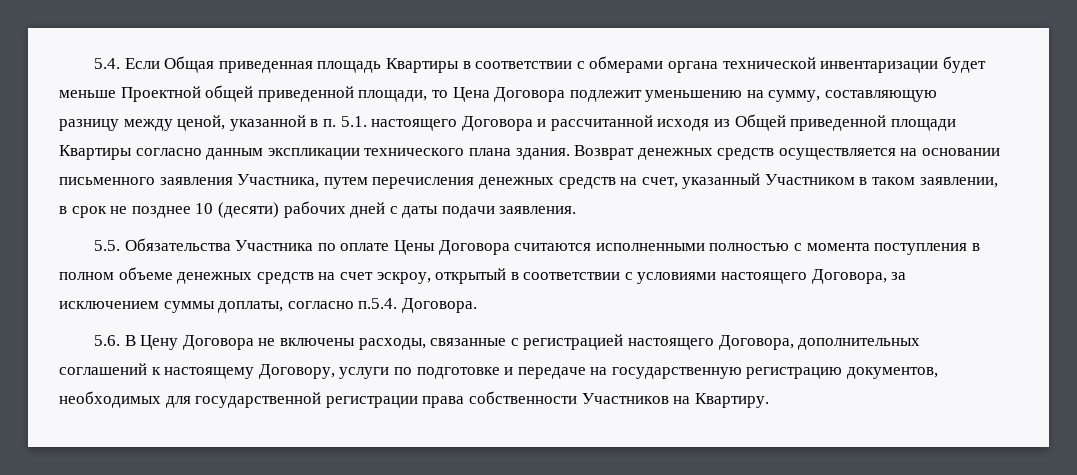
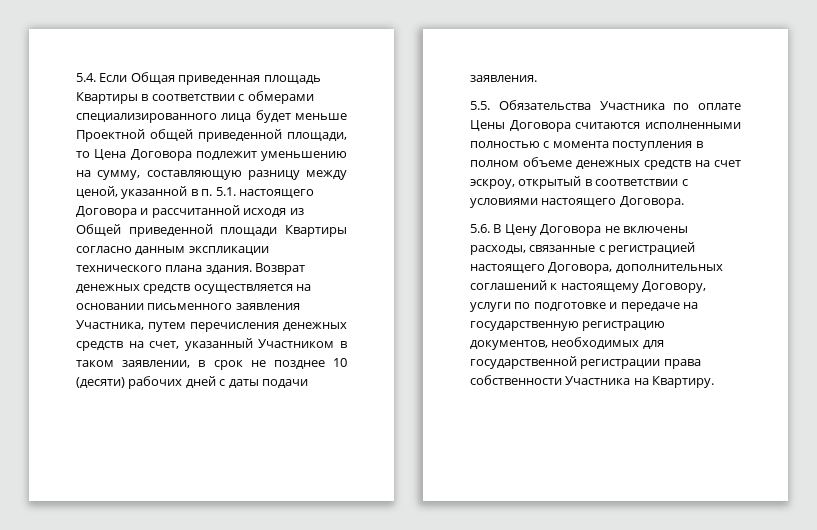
- 5.4. Если Общая приведенная площадь Квартиры в соответствии с обмерами органа технической инвентаризации будет меньше Проектной общей приведенной площади, то Цена Договора подлежит уменьшению на сумму, составляющую разницу между ценой, указанной в п. 5.1. настоящего Договора и рассчитанной исходя из Общей приведенной площади Квартиры согласно данным экспликации технического плана здания.
+ 5.4. Если Общая приведенная площадь Квартиры в соответствии с обмерами специализированного лица будет меньше Проектной общей приведенной площади, то Цена Договора подлежит уменьшению на сумму, составляющую разницу между ценой, указанной в п. 5.1. настоящего Договора и рассчитанной исходя из Общей приведенной площади Квартиры согласно данным экспликации технического плана здания.
- 5.5. Обязательства Участника по оплате Цены Договора считаются исполненными полностью с момента поступления в полном объеме денежных средств на счет эскроу, открытый в соответствии с условиями настоящего Договора, за исключением суммы доплаты, согласно п.5.4. Договора.
+ 5.5. Обязательства Участника по оплате Цены Договора считаются исполненными полностью с момента поступления в полном объеме денежных средств на счет эскроу, открытый в соответствии с условиями настоящего Договора.
- 5.6. В Цену Договора не включены расходы, связанные с регистрацией настоящего Договора, дополнительных соглашений к настоящему Договору, услуги по подготовке и передаче на государственную регистрацию документов, необходимых для государственной регистрации права собственности Участников на Квартиру.
+ 5.6. В Цену Договора не включены расходы, связанные с регистрацией настоящего Договора, дополнительных соглашений к настоящему Договору, услуги по подготовке и передаче на государственную регистрацию документов, необходимых для государственной регистрации права собственности Участника на Квартиру.

